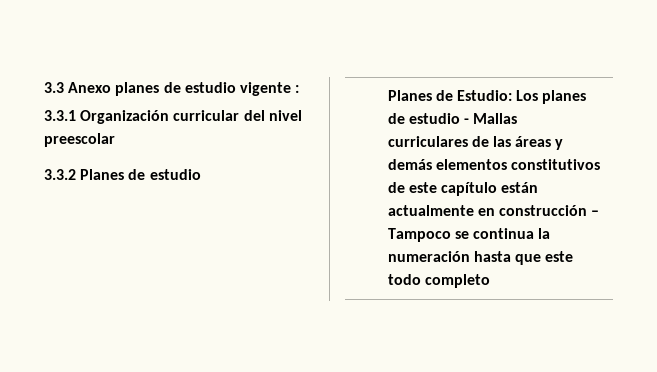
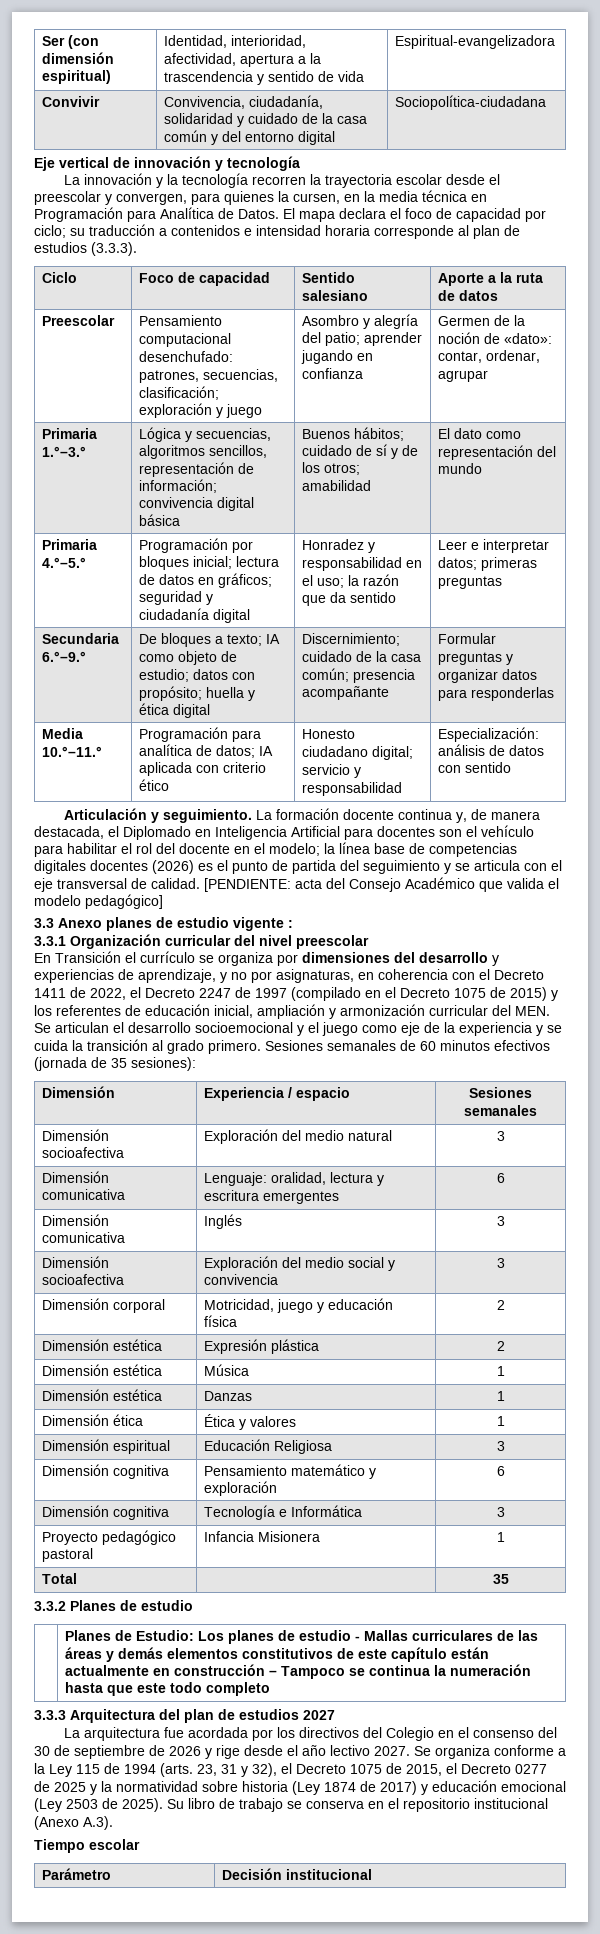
+ Ser (con dimensión espiritual) | Identidad, interioridad, afectividad, apertura a la trascendencia y sentido de vida | Espiritual-evangelizadora
+ Convivir | Convivencia, ciudadanía, solidaridad y cuidado de la casa común y del entorno digital | Sociopolítica-ciudadana
+ Eje vertical de innovación y tecnología
+ La innovación y la tecnología recorren la trayectoria escolar desde el preescolar y convergen, para quienes la cursen, en la media técnica en Programación para Analítica de Datos. El mapa declara el foco de capacidad por ciclo; su traducción a contenidos e intensidad horaria corresponde al plan de estudios (3.3.3).
+ Ciclo | Foco de capacidad | Sentido salesiano | Aporte a la ruta de datos
+ Preescolar | Pensamiento computacional desenchufado: patrones, secuencias, clasificación; exploración y juego | Asombro y alegría del patio; aprender jugando en confianza | Germen de la noción de «dato»: contar, ordenar, agrupar
+ Primaria 1.°–3.° | Lógica y secuencias, algoritmos sencillos, representación de información; convivencia digital básica | Buenos hábitos; cuidado de sí y de los otros; amabilidad | El dato como representación del mundo
+ Primaria 4.°–5.° | Programación por bloques inicial; lectura de datos en gráficos; seguridad y ciudadanía digital | Honradez y responsabilidad en el uso; la razón que da sentido | Leer e interpretar datos; primeras preguntas
+ Secundaria 6.°–9.° | De bloques a texto; IA como objeto de estudio; datos con propósito; huella y ética digital | Discernimiento; cuidado de la casa común; presencia acompañante | Formular preguntas y organizar datos para responderlas
+ Media 10.°–11.° | Programación para analítica de datos; IA aplicada con criterio ético | Honesto ciudadano digital; servicio y responsabilidad | Especialización: análisis de datos con sentido
+ Articulación y seguimiento. La formación docente continua y, de manera destacada, el Diplomado en Inteligencia Artificial para docentes son el vehículo para habilitar el rol del docente en el modelo; la línea base de competencias digitales docentes (2026) es el punto de partida del seguimiento y se articula con el eje transversal de calidad. [PENDIENTE: acta del Consejo Académico que valida el modelo pedagógico]
+ En Transición el currículo se organiza por dimensiones del desarrollo y experiencias de aprendizaje, y no por asignaturas, en coherencia con el Decreto 1411 de 2022, el Decreto 2247 de 1997 (compilado en el Decreto 1075 de 2015) y los referentes de educación inicial, ampliación y armonización curricular del MEN. Se articulan el desarrollo socioemocional y el juego como eje de la experiencia y se cuida la transición al grado primero. Sesiones semanales de 60 minutos efectivos (jornada de 35 sesiones):
+ Dimensión | Experiencia / espacio | Sesiones semanales
+ Dimensión socioafectiva | Exploración del medio natural | 3
+ Dimensión comunicativa | Lenguaje: oralidad, lectura y escritura emergentes | 6
+ Dimensión comunicativa | Inglés | 3
+ Dimensión socioafectiva | Exploración del medio social y convivencia | 3
+ Dimensión corporal | Motricidad, juego y educación física | 2
+ Dimensión estética | Expresión plástica | 2
+ Dimensión estética | Música | 1
+ Dimensión estética | Danzas | 1
+ Dimensión ética | Ética y valores | 1
+ Dimensión espiritual | Educación Religiosa | 3
+ Dimensión cognitiva | Pensamiento matemático y exploración | 6
+ Dimensión cognitiva | Tecnología e Informática | 3
+ Proyecto pedagógico pastoral | Infancia Misionera | 1
+ Total | | 35
+ 3.3.3 Arquitectura del plan de estudios 2027
+ La arquitectura fue acordada por los directivos del Colegio en el consenso del 30 de septiembre de 2026 y rige desde el año lectivo 2027. Se organiza conforme a la Ley 115 de 1994 (arts. 23, 31 y 32), el Decreto 1075 de 2015, el Decreto 0277 de 2025 y la normatividad sobre historia (Ley 1874 de 2017) y educación emocional (Ley 2503 de 2025). Su libro de trabajo se conserva en el repositorio institucional (Anexo A.3).
+ Tiempo escolar
+ Parámetro | Decisión institucional

